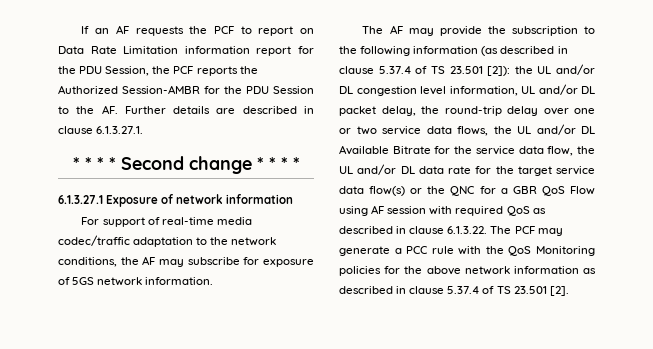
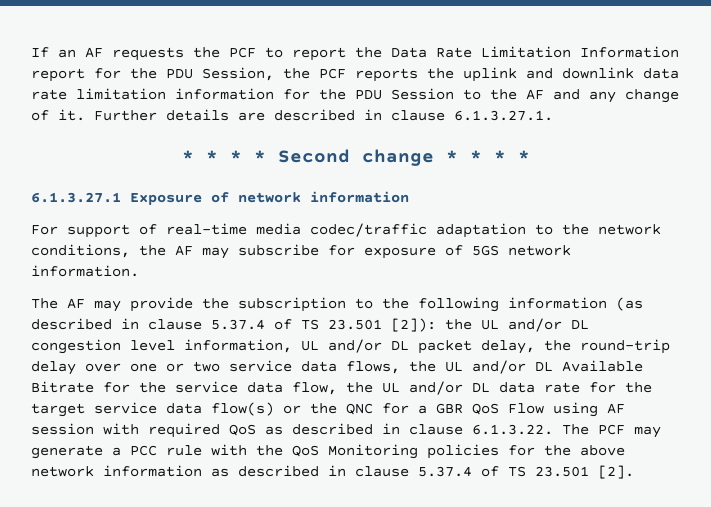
- If an AF requests the PCF to report on Data Rate Limitation information report for the PDU Session, the PCF reports the Authorized Session-AMBR for the PDU Session to the AF. Further details are described in clause 6.1.3.27.1.
+ If an AF requests the PCF to report the Data Rate Limitation Information report for the PDU Session, the PCF reports the uplink and downlink data rate limitation information for the PDU Session to the AF and any change of it. Further details are described in clause 6.1.3.27.1.

